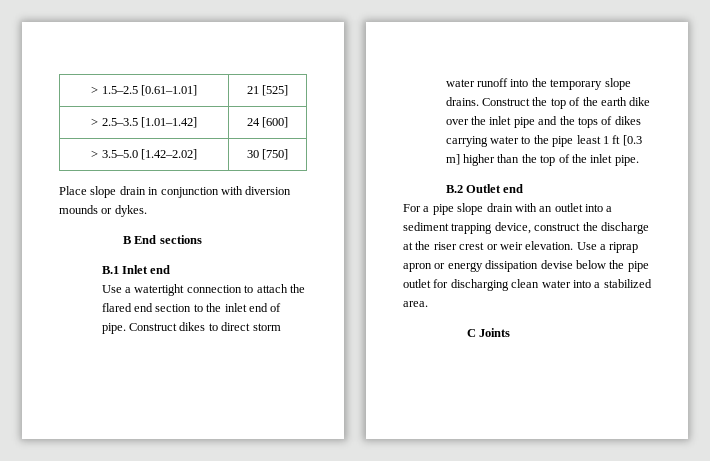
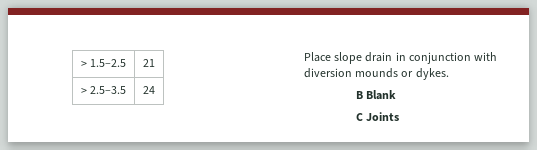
- > 1.5–2.5 [0.61–1.01] | 21 [525]
+ > 1.5–2.5 | 21
- > 2.5–3.5 [1.01–1.42] | 24 [600]
- > 3.5–5.0 [1.42–2.02] | 30 [750]
+ > 2.5–3.5 | 24
- B End sections
- B.1 Inlet end
- Use a watertight connection to attach the flared end section to the inlet end of pipe. Construct dikes to direct storm water runoff into the temporary slope drains. Construct the top of the earth dike over the inlet pipe and the tops of dikes carrying water to the pipe least 1 ft [0.3 m] higher than the top of the inlet pipe.
- B.2 Outlet end
- For a pipe slope drain with an outlet into a sediment trapping device, construct the discharge at the riser crest or weir elevation. Use a riprap apron or energy dissipation devise below the pipe outlet for discharging clean water into a stabilized area.
+ B Blank

